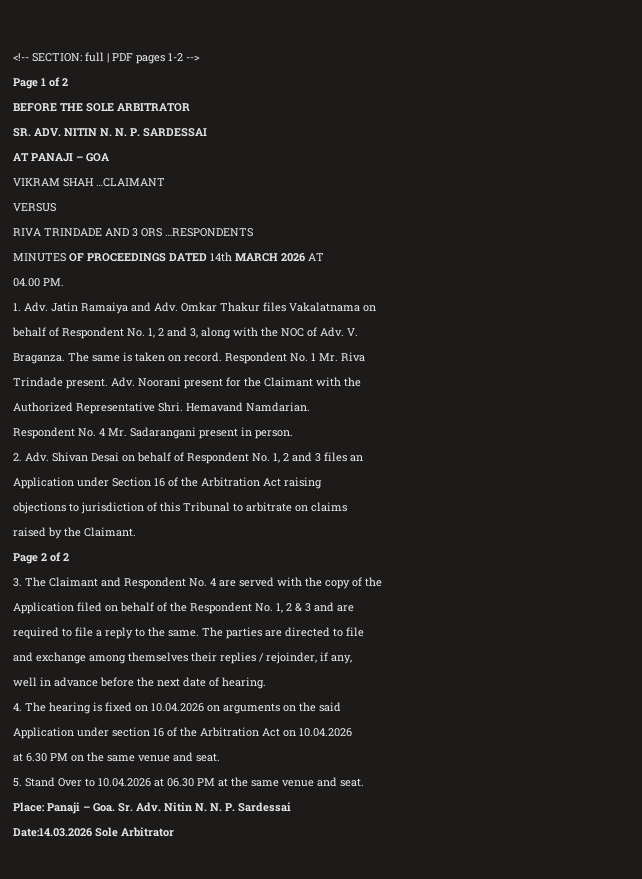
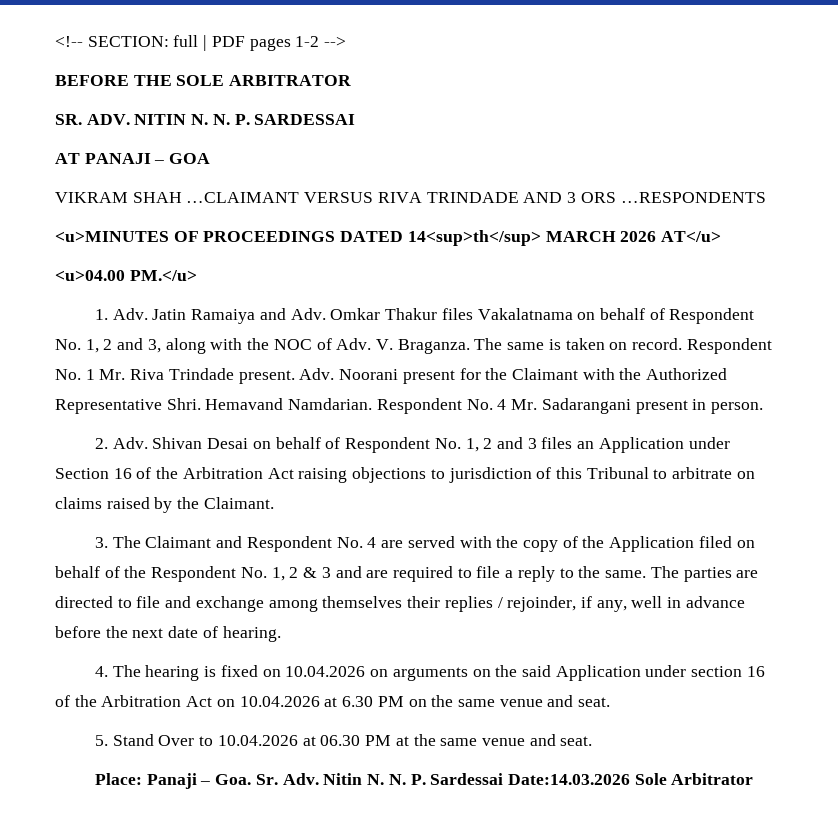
- Page 1 of 2
- VIKRAM SHAH …CLAIMANT
- VERSUS
- RIVA TRINDADE AND 3 ORS …RESPONDENTS
+ VIKRAM SHAH …CLAIMANT VERSUS RIVA TRINDADE AND 3 ORS …RESPONDENTS
- MINUTES OF PROCEEDINGS DATED 14th MARCH 2026 AT
- 04.00 PM.
+ <u>MINUTES OF PROCEEDINGS DATED 14<sup>th</sup> MARCH 2026 AT</u>
+ <u>04.00 PM.</u>
- 1. Adv. Jatin Ramaiya and Adv. Omkar Thakur files Vakalatnama on
- behalf of Respondent No. 1, 2 and 3, along with the NOC of Adv. V.
- Braganza.
+ 1. Adv. Jatin Ramaiya and Adv. Omkar Thakur files Vakalatnama on behalf of Respondent No. 1, 2 and 3, along with the NOC of Adv. V. Braganza.
- Respondent No. 1 Mr. Riva
- Trindade present.
+ Respondent No. 1 Mr. Riva Trindade present.
- Adv. Noorani present for the Claimant with the
- Authorized Representative Shri.
+ Adv. Noorani present for the Claimant with the Authorized Representative Shri.
- Hemavand Namdarian.
- Respondent No. 4 Mr. Sadarangani present in person.
+ Hemavand Namdarian. Respondent No. 4 Mr. Sadarangani present in person.
- 2. Adv. Shivan Desai on behalf of Respondent No. 1, 2 and 3 files an
- Application under Section 16 of the Arbitration Act raising
- objections to jurisdiction of this Tribunal to arbitrate on claims
- raised by the Claimant.
+ 2. Adv. Shivan Desai on behalf of Respondent No. 1, 2 and 3 files an Application under Section 16 of the Arbitration Act raising objections to jurisdiction of this Tribunal to arbitrate on claims raised by the Claimant.
- Page 2 of 2
- 3. The Claimant and Respondent No. 4 are served with the copy of the
- Application filed on behalf of the Respondent No. 1, 2 & 3 and are
- required to file a reply to the same.
+ 3. The Claimant and Respondent No. 4 are served with the copy of the Application filed on behalf of the Respondent No. 1, 2 & 3 and are required to file a reply to the same.
- The parties are directed to file
- and exchange among themselves their replies / rejoinder, if any,
- well in advance before the next date of hearing.
+ The parties are directed to file and exchange among themselves their replies / rejoinder, if any, well in advance before the next date of hearing.
- 4. The hearing is fixed on 10.04.2026 on arguments on the said
- Application under section 16 of the Arbitration Act on 10.04.2026
- at 6.30 PM on the same venue and seat.
+ 4. The hearing is fixed on 10.04.2026 on arguments on the said Application under section 16 of the Arbitration Act on 10.04.2026 at 6.30 PM on the same venue and seat.
- Place: Panaji – Goa. Sr. Adv. Nitin N. N. P. Sardessai
- Date:14.03.2026 Sole Arbitrator
+ Place: Panaji – Goa. Sr. Adv. Nitin N. N. P. Sardessai Date:14.03.2026 Sole Arbitrator

